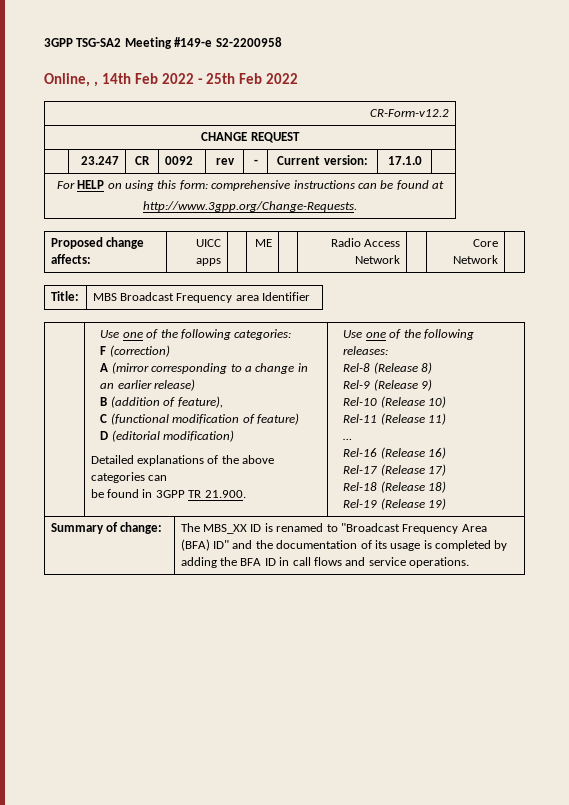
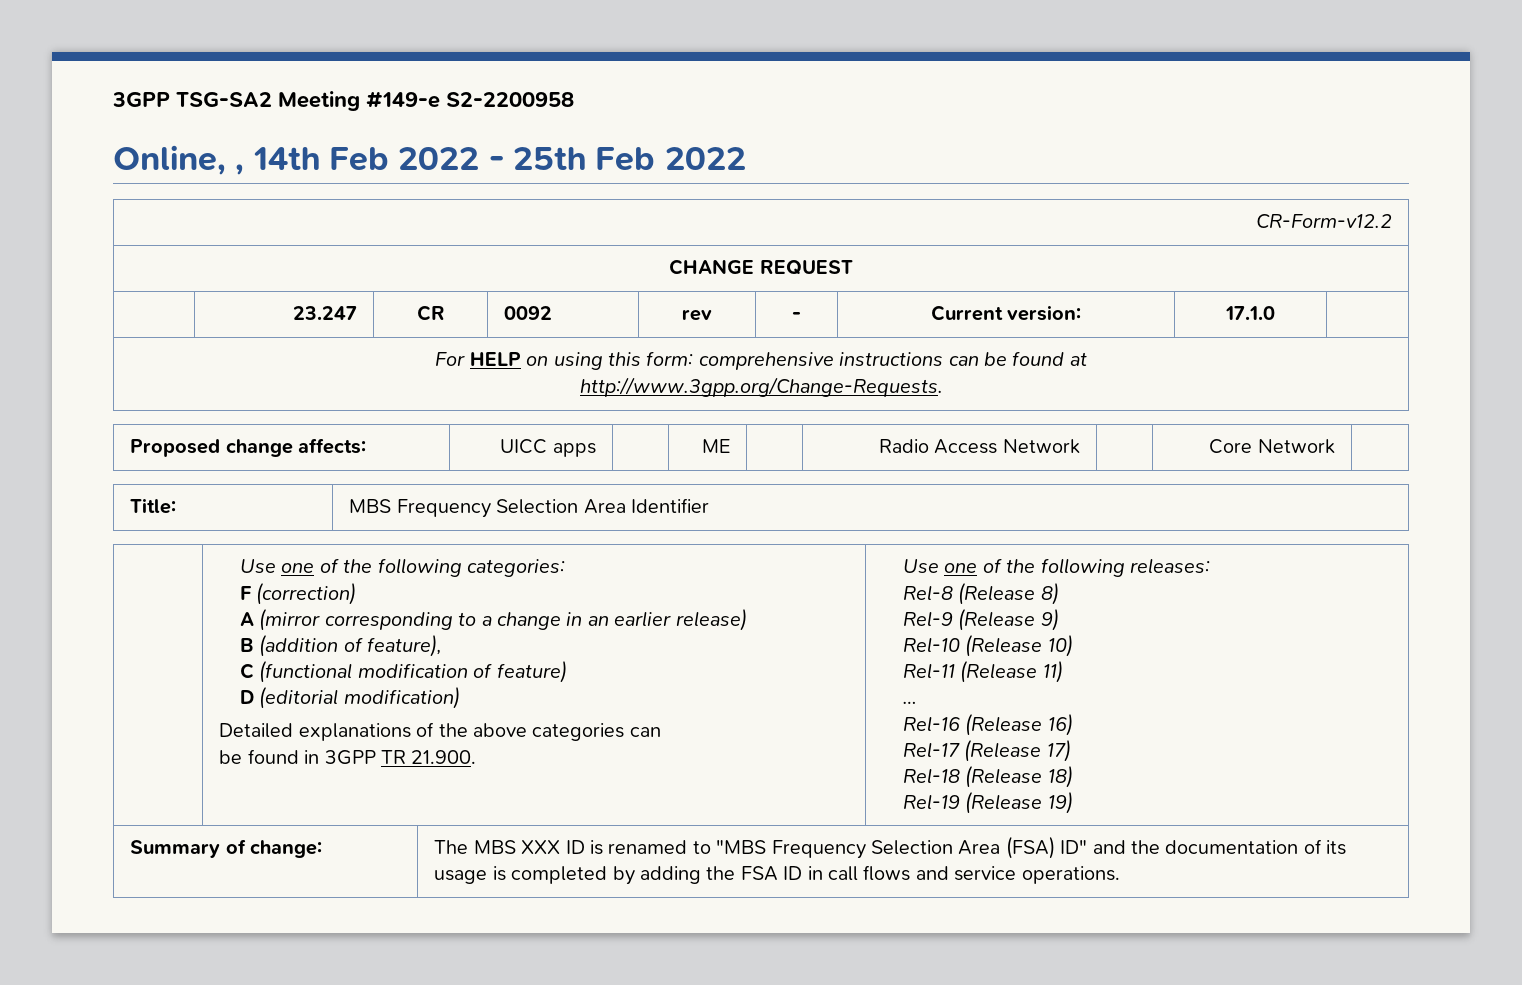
- Title: | MBS Broadcast Frequency area Identifier
+ Title: | MBS Frequency Selection Area Identifier
- Summary of change: | The MBS_XX ID is renamed to "Broadcast Frequency Area (BFA) ID" and the documentation of its usage is completed by adding the BFA ID in call flows and service operations.
+ Summary of change: | The MBS XXX ID is renamed to "MBS Frequency Selection Area (FSA) ID" and the documentation of its usage is completed by adding the FSA ID in call flows and service operations.

